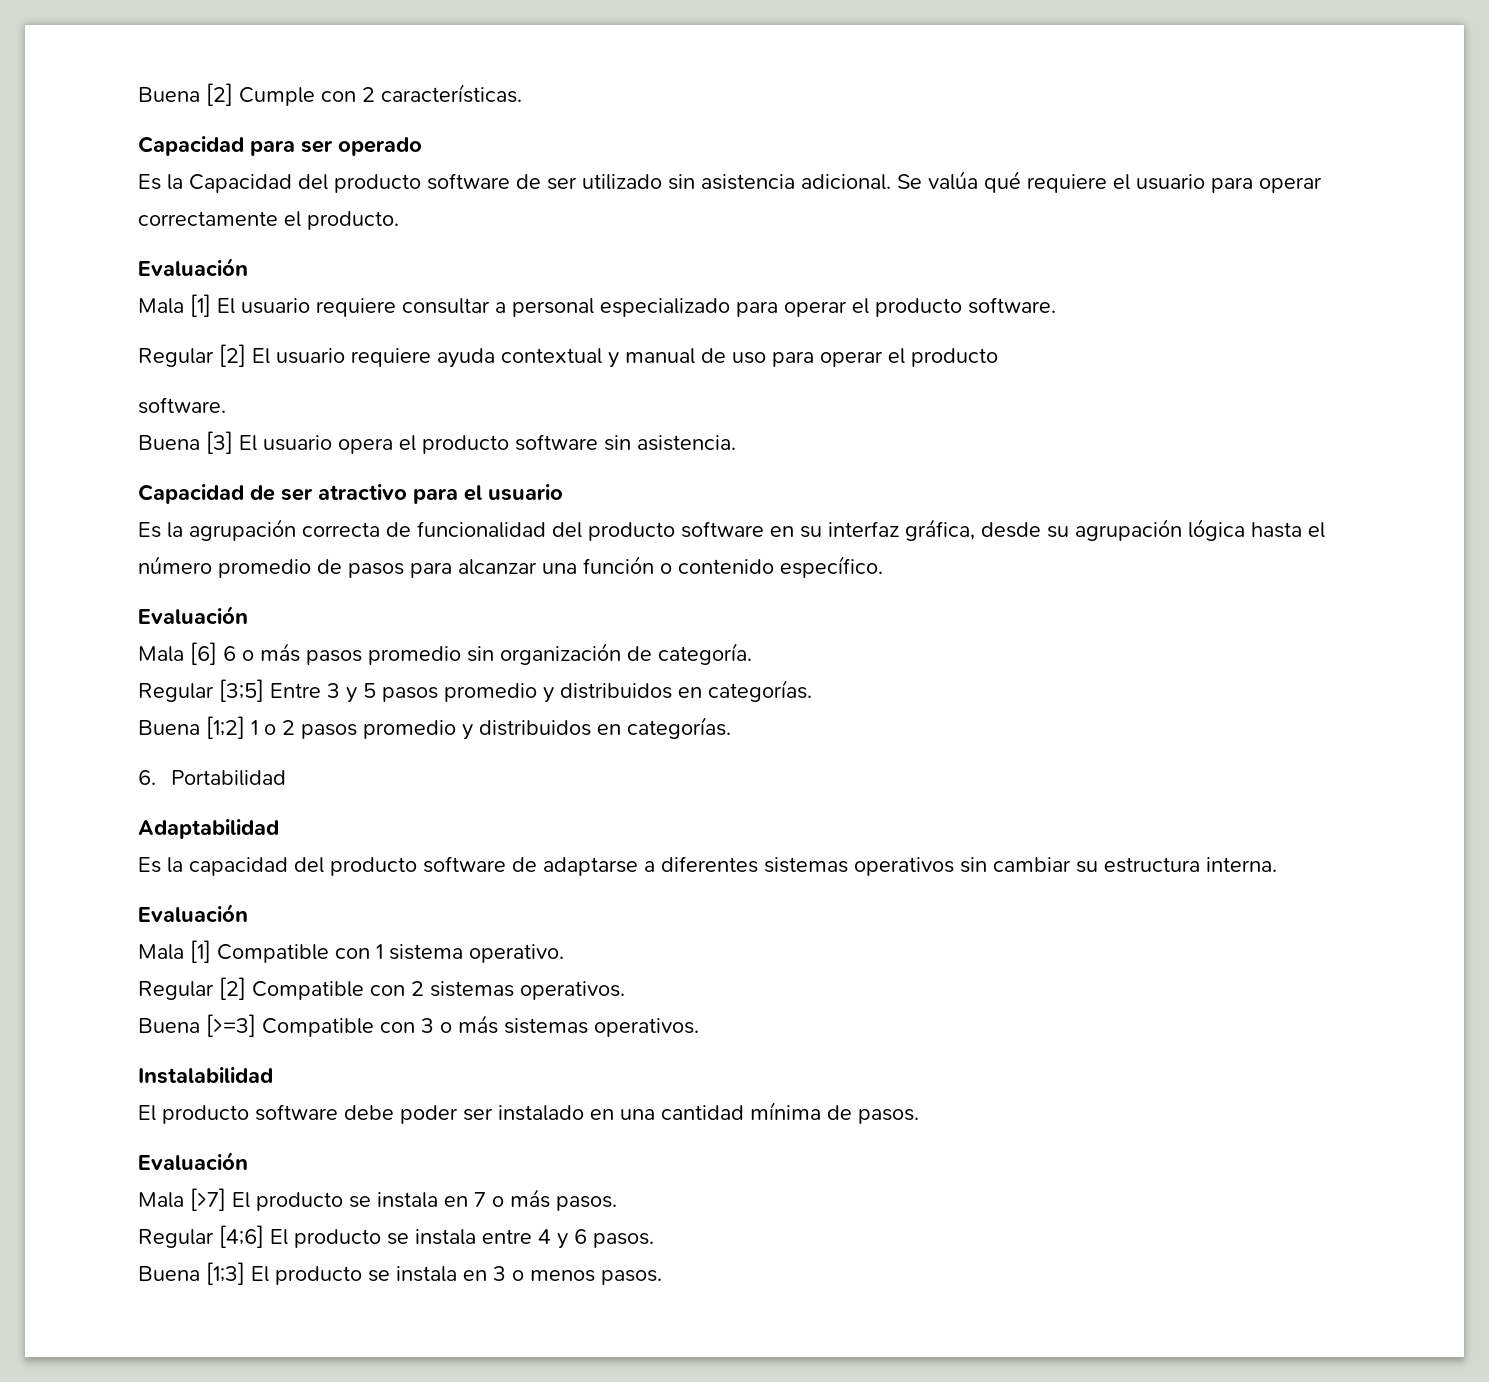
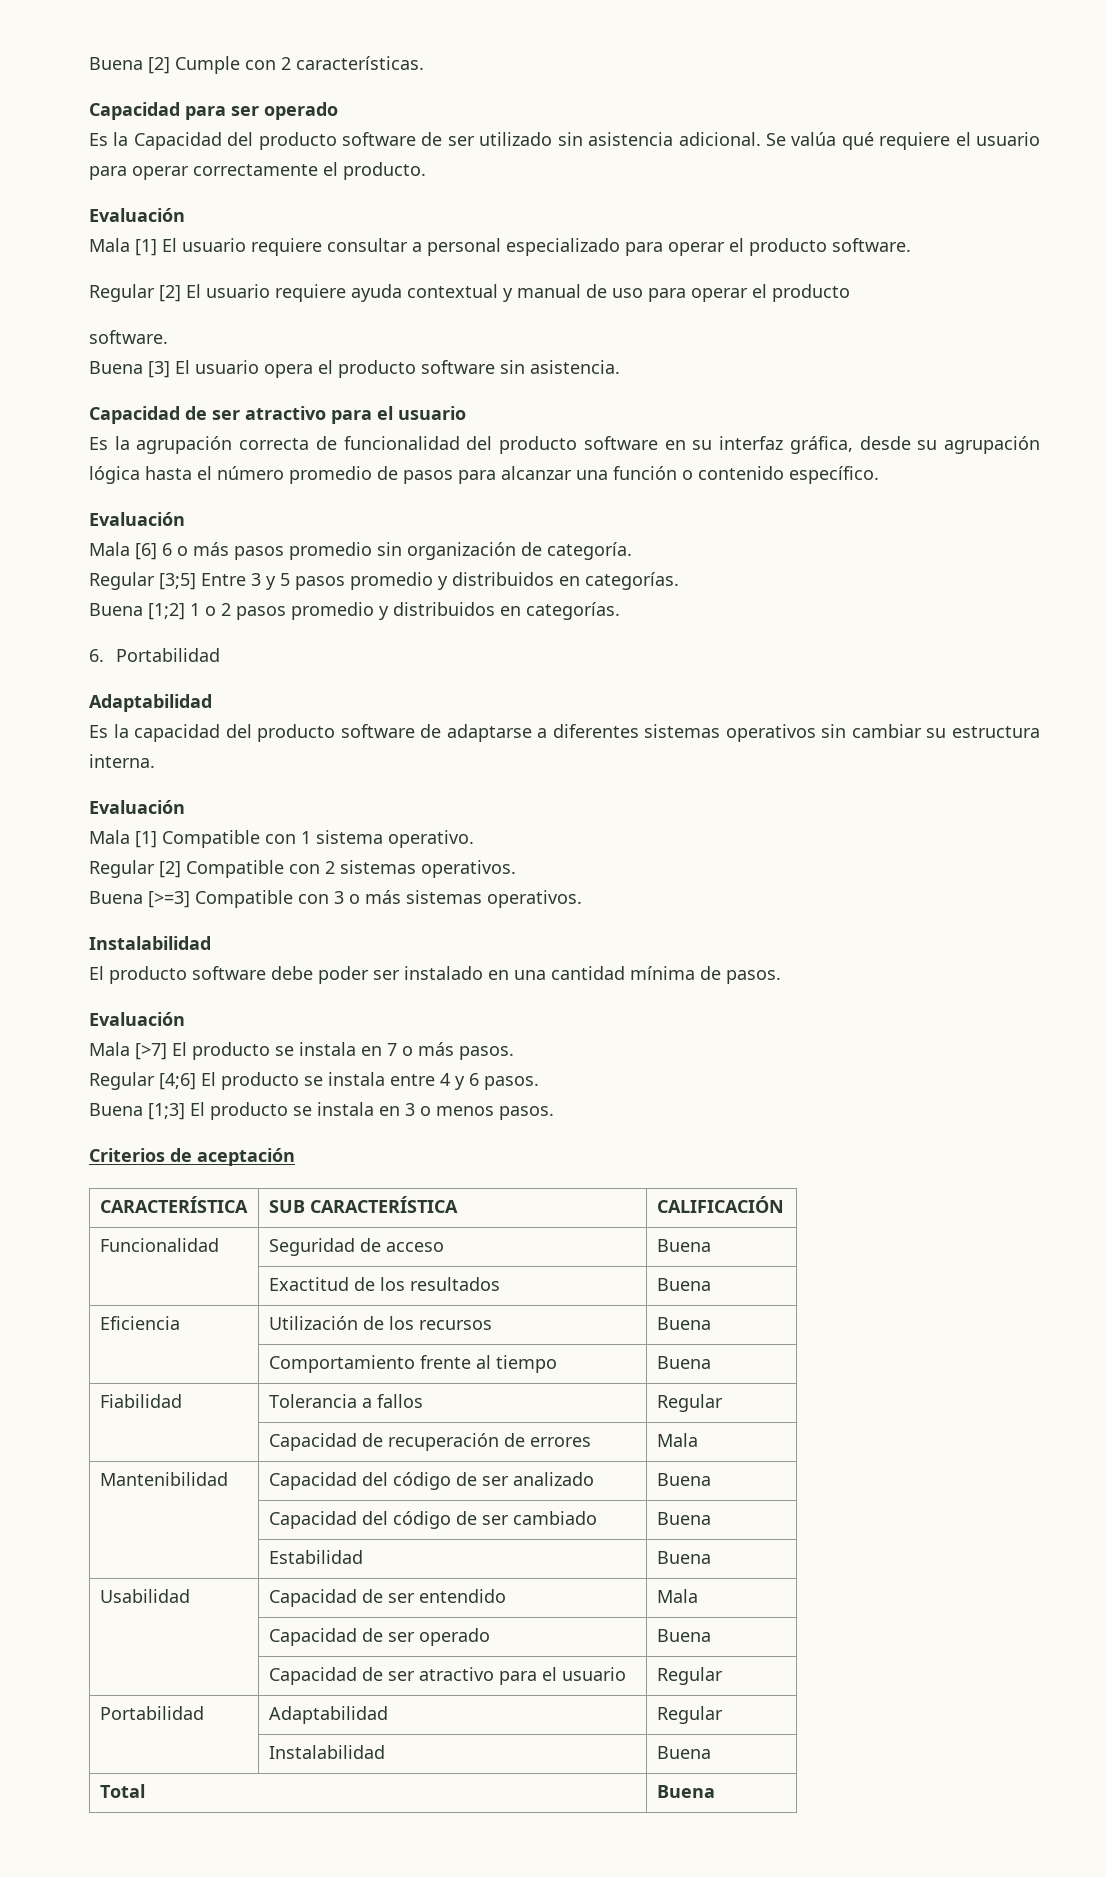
+ Criterios de aceptación
+ CARACTERÍSTICA | SUB CARACTERÍSTICA | CALIFICACIÓN
+ Funcionalidad | Seguridad de acceso | Buena
+ | Exactitud de los resultados | Buena
+ Eficiencia | Utilización de los recursos | Buena
+ | Comportamiento frente al tiempo | Buena
+ Fiabilidad | Tolerancia a fallos | Regular
+ | Capacidad de recuperación de errores | Mala
+ Mantenibilidad | Capacidad del código de ser analizado | Buena
+ | Capacidad del código de ser cambiado | Buena
+ | Estabilidad | Buena
+ Usabilidad | Capacidad de ser entendido | Mala
+ | Capacidad de ser operado | Buena
+ | Capacidad de ser atractivo para el usuario | Regular
+ Portabilidad | Adaptabilidad | Regular
+ | Instalabilidad | Buena
+ Total | Buena

